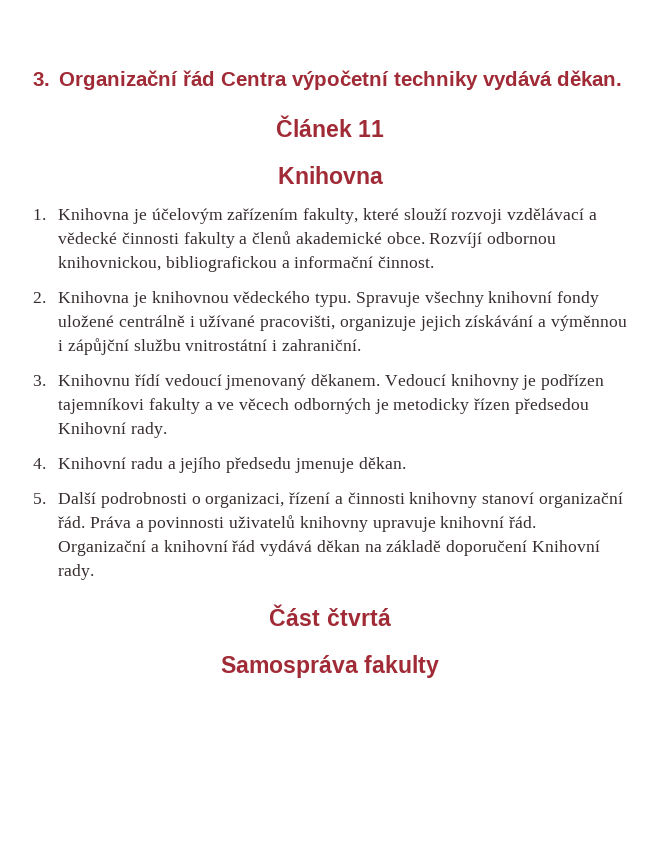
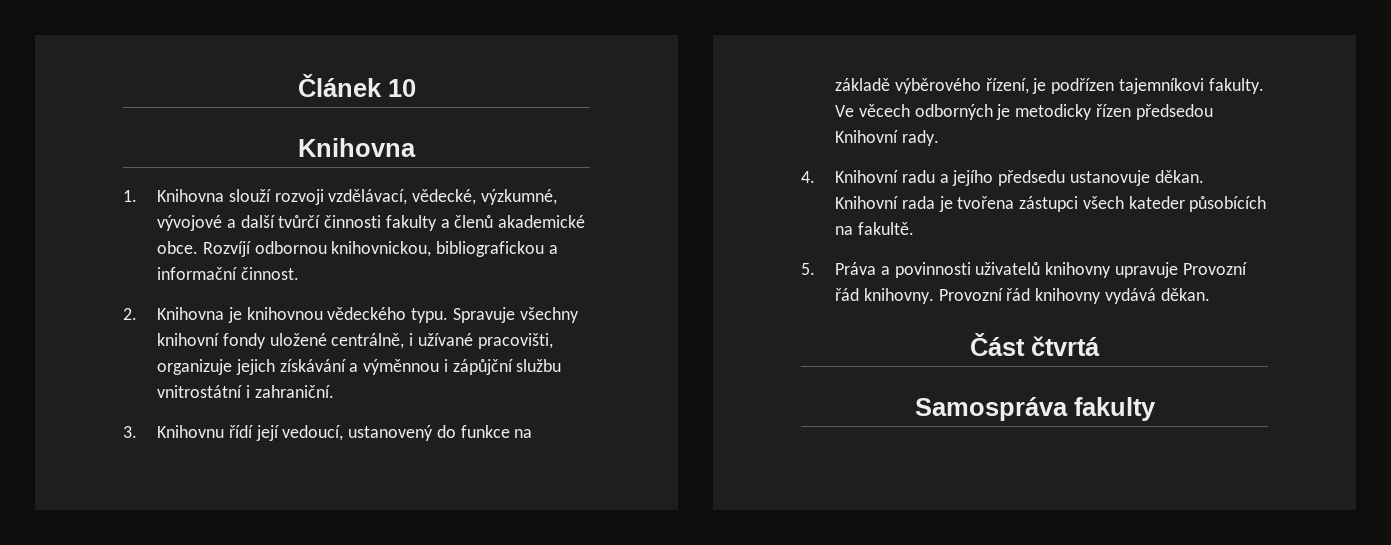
- 3. Organizační řád Centra výpočetní techniky vydává děkan.
- Článek 11
+ Článek 10
  Knihovna
- 1. Knihovna je účelovým zařízením fakulty, které slouží rozvoji vzdělávací a vědecké činnosti fakulty a členů akademické obce.
+ 1. Knihovna slouží rozvoji vzdělávací, vědecké, výzkumné, vývojové a další tvůrčí činnosti fakulty a členů akademické obce.
- Spravuje všechny knihovní fondy uložené centrálně i užívané pracovišti, organizuje jejich získávání a výměnnou i zápůjční službu vnitrostátní i zahraniční.
+ Spravuje všechny knihovní fondy uložené centrálně, i užívané pracovišti, organizuje jejich získávání a výměnnou i zápůjční službu vnitrostátní i zahraniční.
- 3. Knihovnu řídí vedoucí jmenovaný děkanem. Vedoucí knihovny je podřízen tajemníkovi fakulty a ve věcech odborných je metodicky řízen předsedou Knihovní rady.
+ 3. Knihovnu řídí její vedoucí, ustanovený do funkce na základě výběrového řízení, je podřízen tajemníkovi fakulty. Ve věcech odborných je metodicky řízen předsedou Knihovní rady.
- 4. Knihovní radu a jejího předsedu jmenuje děkan.
- 5. Další podrobnosti o organizaci, řízení a činnosti knihovny stanoví organizační řád. Práva a povinnosti uživatelů knihovny upravuje knihovní řád. Organizační a knihovní řád vydává děkan na základě doporučení Knihovní rady.
+ 4. Knihovní radu a jejího předsedu ustanovuje děkan. Knihovní rada je tvořena zástupci všech kateder působících na fakultě.
+ 5. Práva a povinnosti uživatelů knihovny upravuje Provozní řád knihovny. Provozní řád knihovny vydává děkan.

